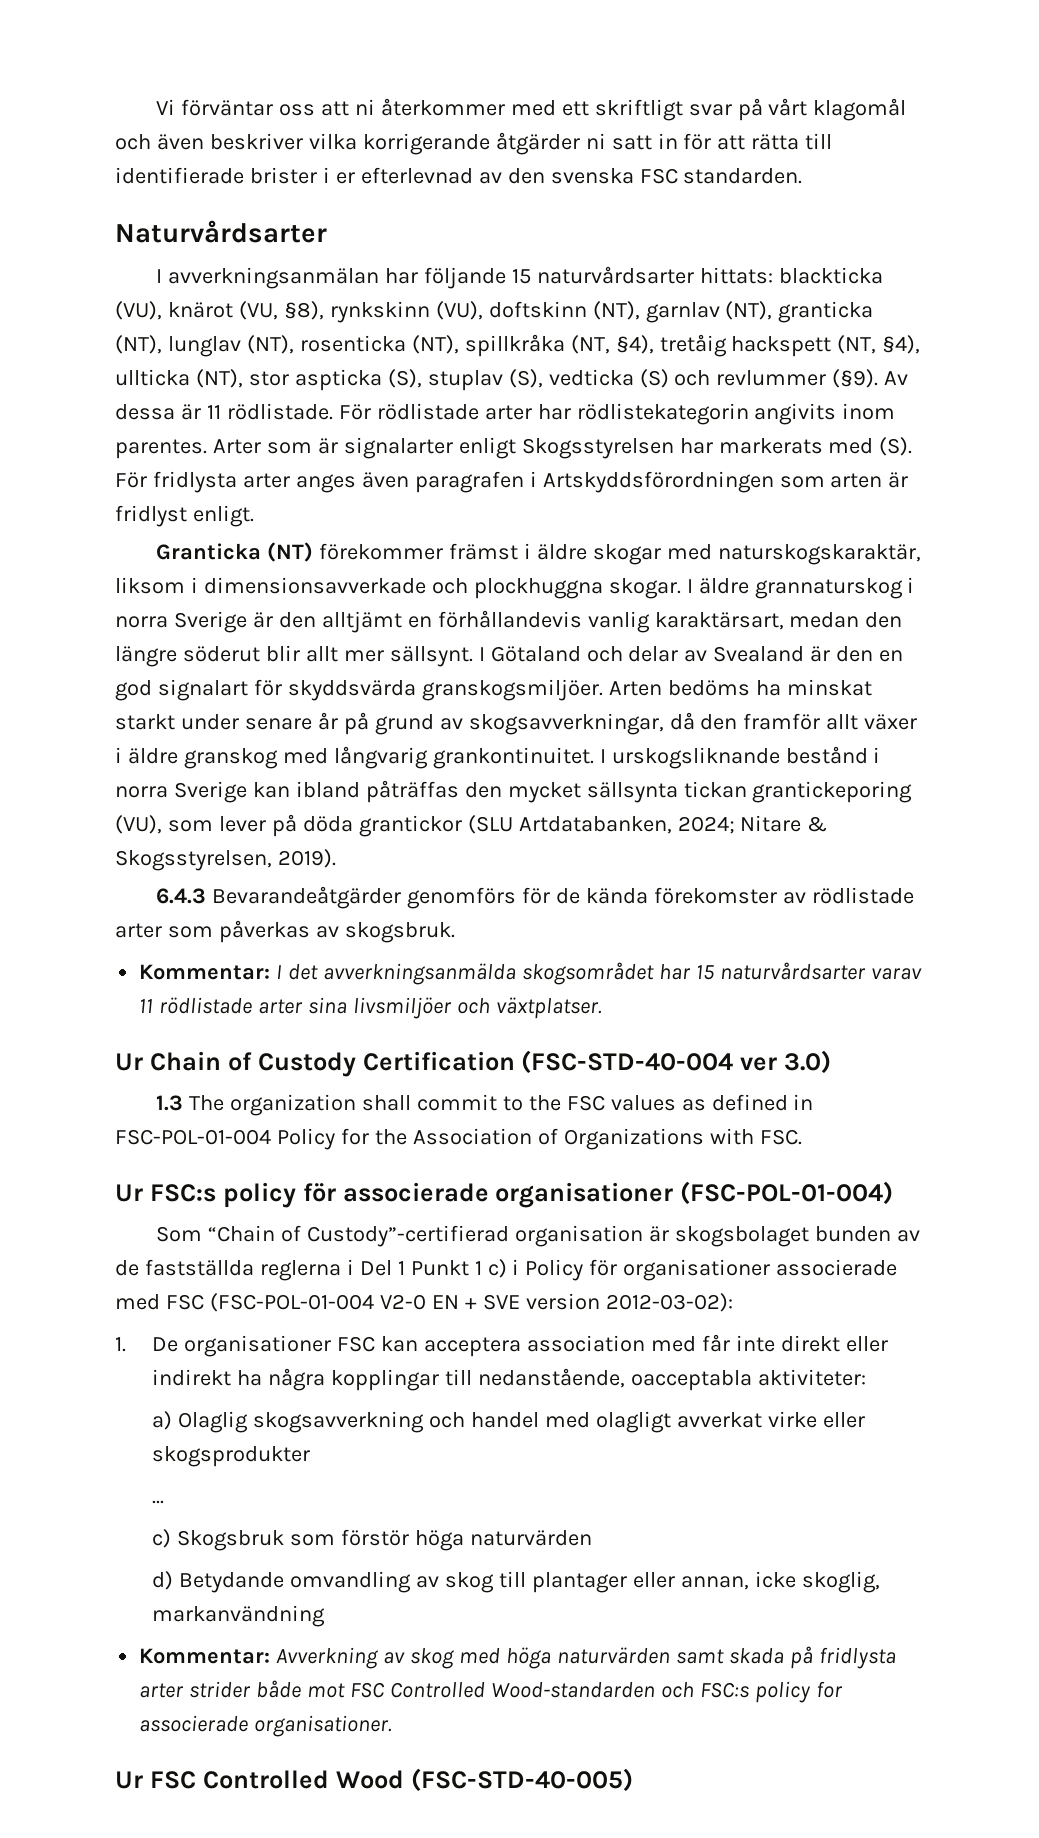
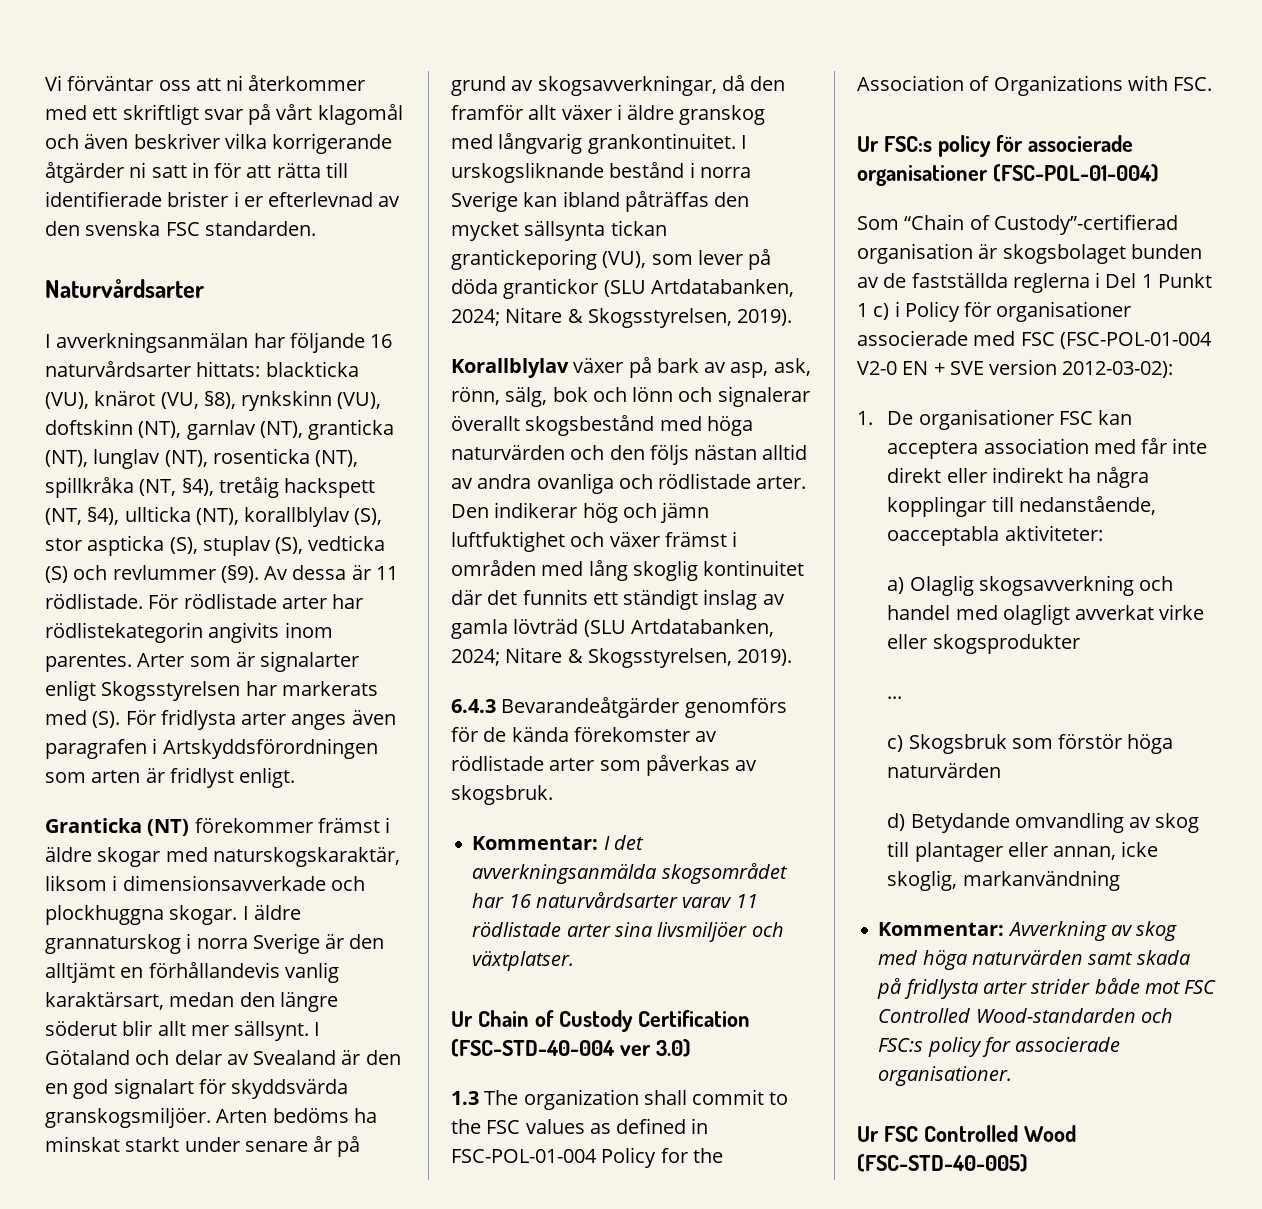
- I avverkningsanmälan har följande 15 naturvårdsarter hittats: blackticka (VU), knärot (VU, §8), rynkskinn (VU), doftskinn (NT), garnlav (NT), granticka (NT), lunglav (NT), rosenticka (NT), spillkråka (NT, §4), tretåig hackspett (NT, §4), ullticka (NT), stor aspticka (S), stuplav (S), vedticka (S) och revlummer (§9).
+ I avverkningsanmälan har följande 16 naturvårdsarter hittats: blackticka (VU), knärot (VU, §8), rynkskinn (VU), doftskinn (NT), garnlav (NT), granticka (NT), lunglav (NT), rosenticka (NT), spillkråka (NT, §4), tretåig hackspett (NT, §4), ullticka (NT), korallblylav (S), stor aspticka (S), stuplav (S), vedticka (S) och revlummer (§9).
+ Korallblylav växer på bark av asp, ask, rönn, sälg, bok och lönn och signalerar överallt skogsbestånd med höga naturvärden och den följs nästan alltid av andra ovanliga och rödlistade arter. Den indikerar hög och jämn luftfuktighet och växer främst i områden med lång skoglig kontinuitet där det funnits ett ständigt inslag av gamla lövträd (SLU Artdatabanken, 2024; Nitare & Skogsstyrelsen, 2019).
- Kommentar: I det avverkningsanmälda skogsområdet har 15 naturvårdsarter varav 11 rödlistade arter sina livsmiljöer och växtplatser.
+ Kommentar: I det avverkningsanmälda skogsområdet har 16 naturvårdsarter varav 11 rödlistade arter sina livsmiljöer och växtplatser.

